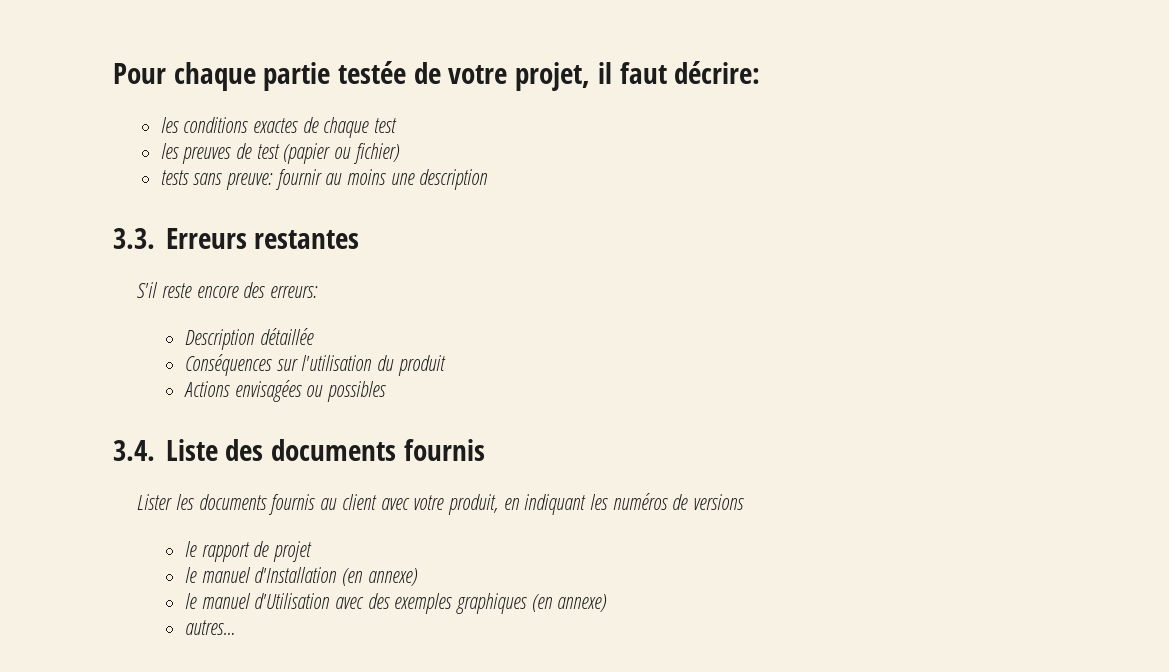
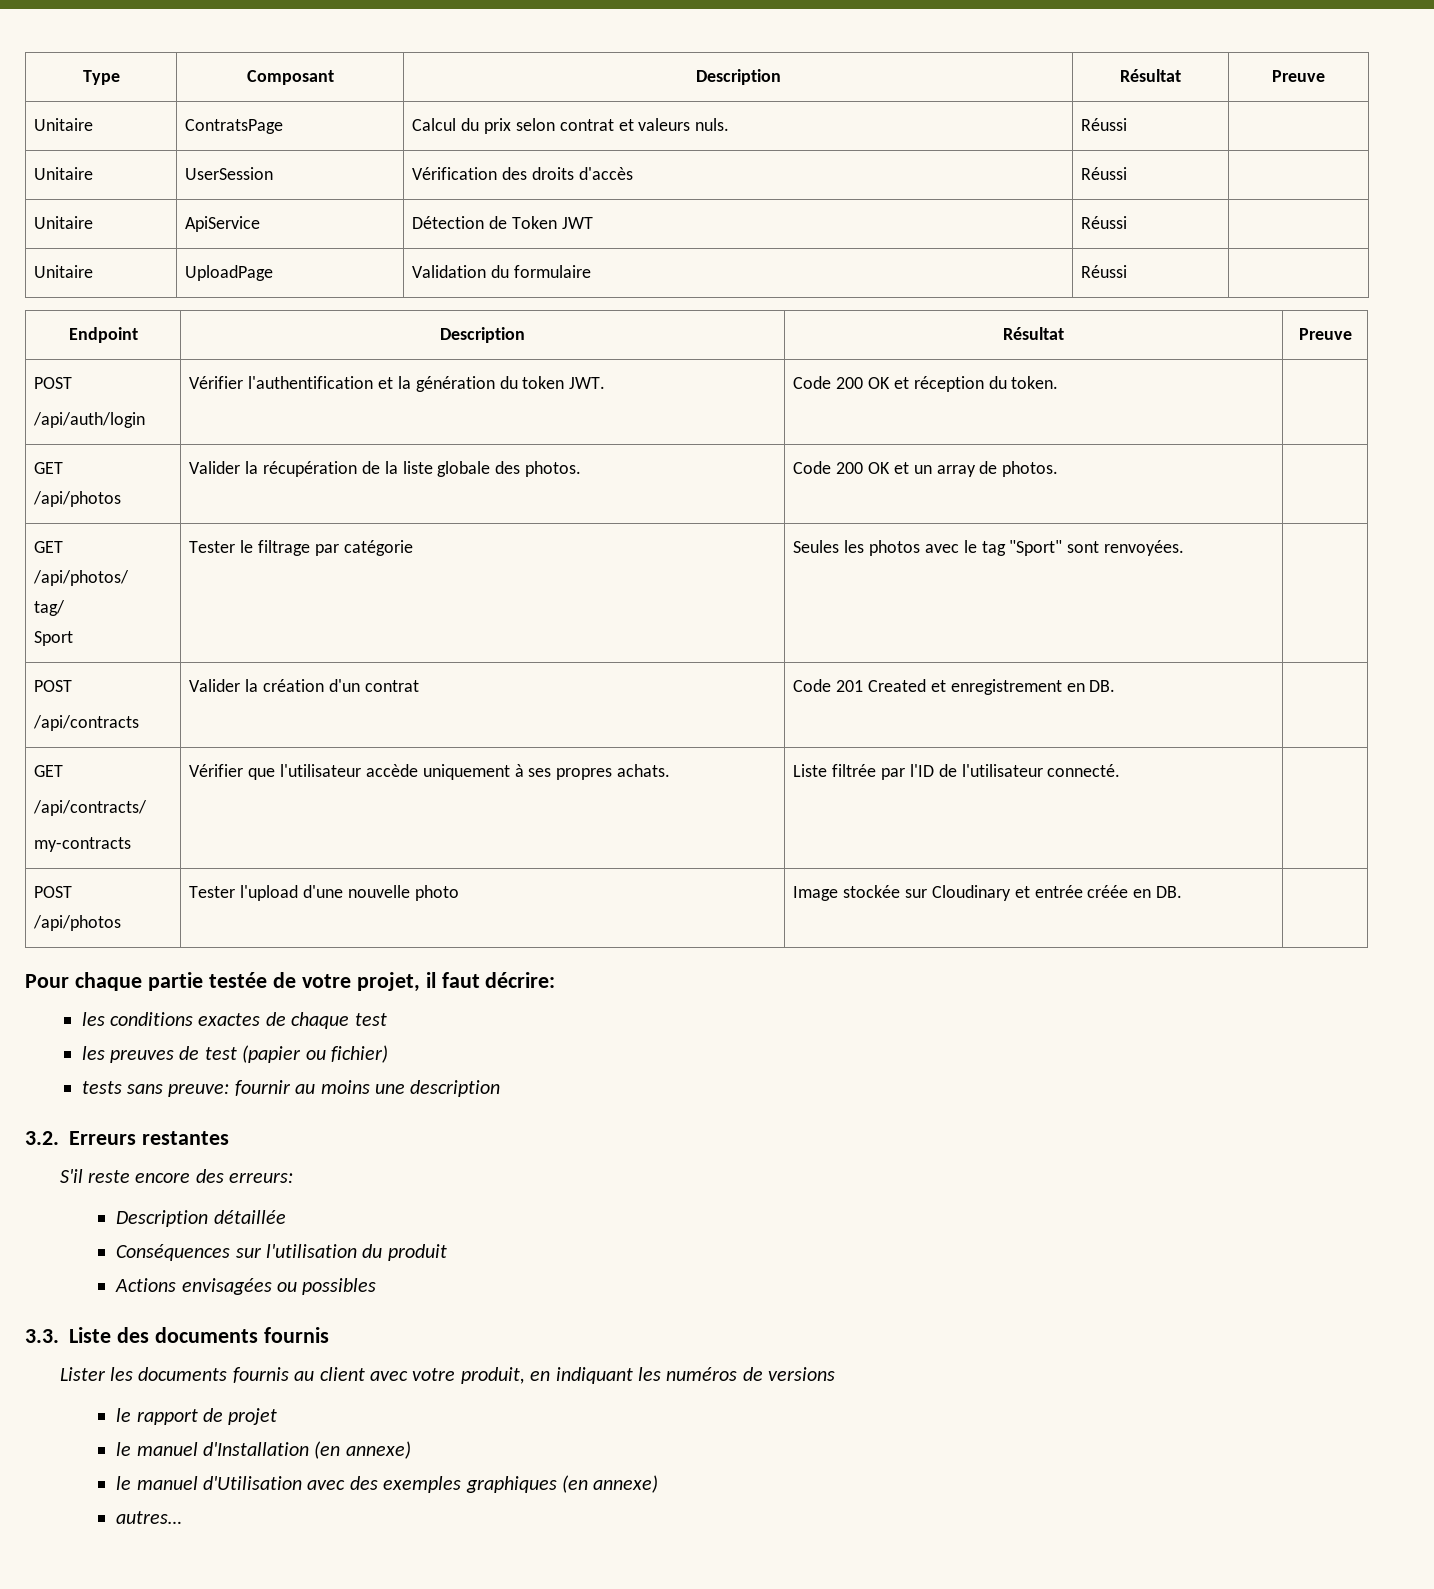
+ Type | Composant | Description | Résultat | Preuve
+ Unitaire | ContratsPage | Calcul du prix selon contrat et valeurs nuls. | Réussi |
+ Unitaire | UserSession | Vérification des droits d'accès | Réussi |
+ Unitaire | ApiService | Détection de Token JWT | Réussi |
+ Unitaire | UploadPage | Validation du formulaire | Réussi |
+ Endpoint | Description | Résultat | Preuve
+ POST
+ /api/auth/login | Vérifier l'authentification et la génération du token JWT. | Code 200 OK et réception du token. |
+ GET
+ /api/photos | Valider la récupération de la liste globale des photos. | Code 200 OK et un array de photos. |
+ GET
+ /api/photos/
+ tag/
+ Sport | Tester le filtrage par catégorie | Seules les photos avec le tag "Sport" sont renvoyées. |
+ POST
+ /api/contracts | Valider la création d'un contrat | Code 201 Created et enregistrement en DB. |
+ GET
+ /api/contracts/
+ my-contracts | Vérifier que l'utilisateur accède uniquement à ses propres achats. | Liste filtrée par l'ID de l'utilisateur connecté. |
+ POST
+ /api/photos | Tester l'upload d'une nouvelle photo | Image stockée sur Cloudinary et entrée créée en DB. |
- 3.3. Erreurs restantes
+ 3.2. Erreurs restantes
- 3.4. Liste des documents fournis
+ 3.3. Liste des documents fournis

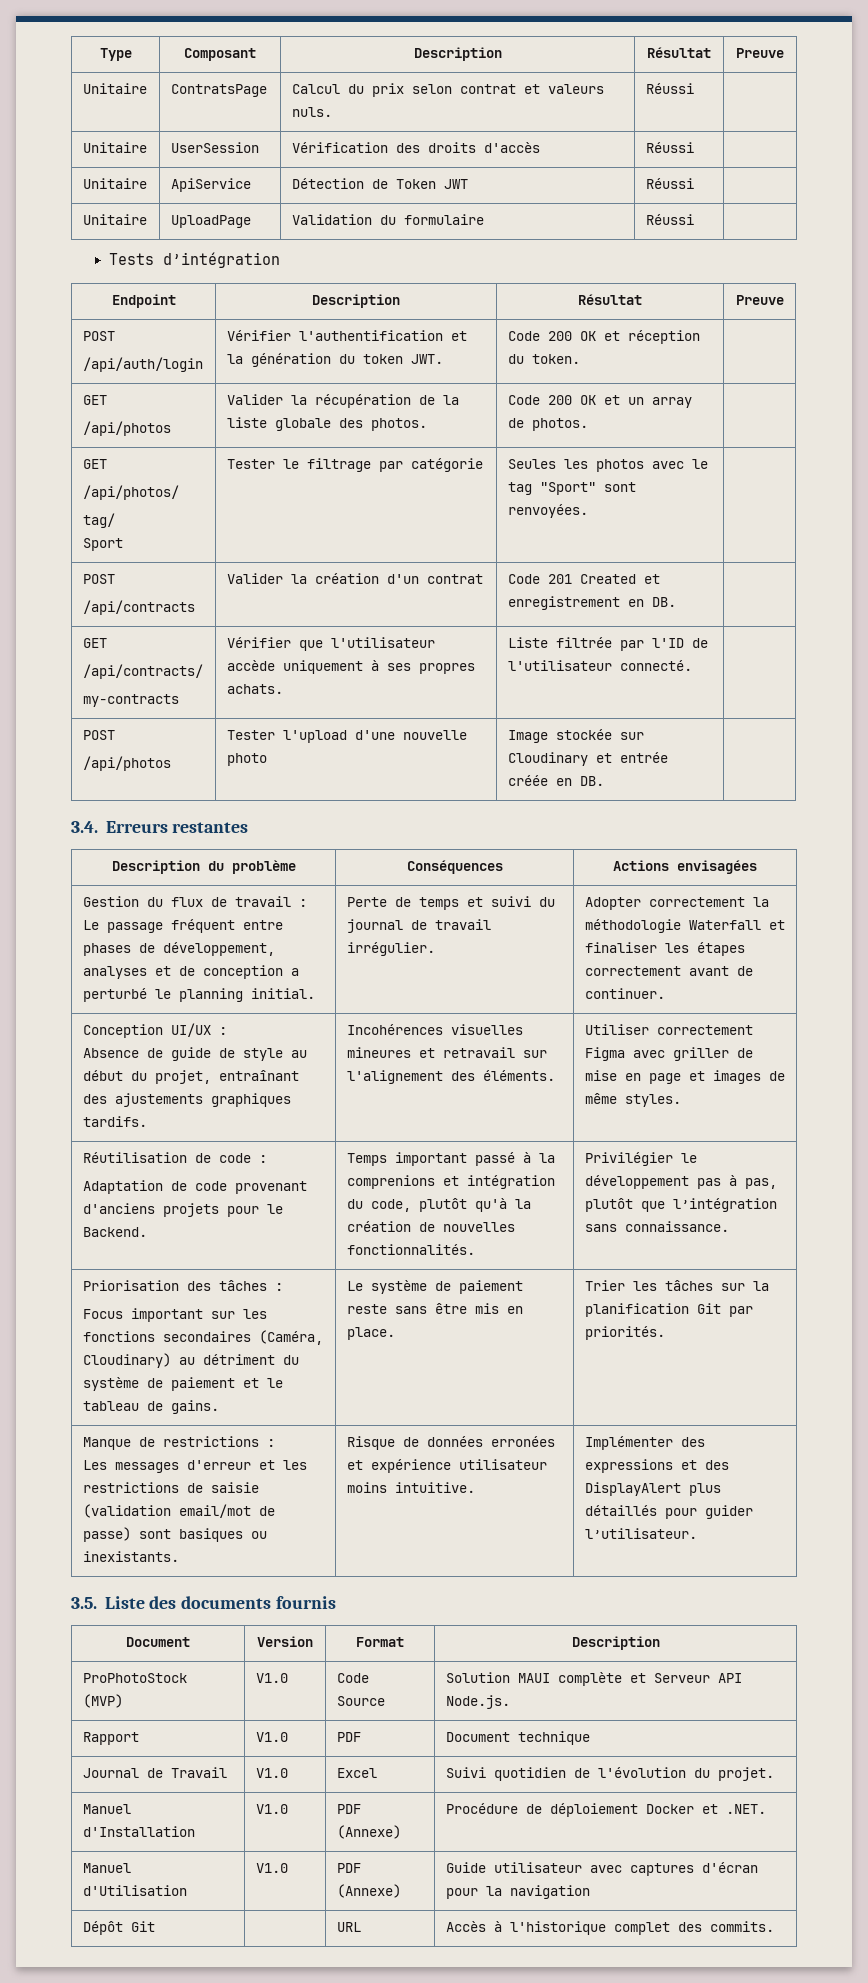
+ Tests d’intégration
- Pour chaque partie testée de votre projet, il faut décrire:
- les conditions exactes de chaque test
- les preuves de test (papier ou fichier)
- tests sans preuve: fournir au moins une description
- 3.2. Erreurs restantes
- S'il reste encore des erreurs:
- Description détaillée
- Conséquences sur l'utilisation du produit
- Actions envisagées ou possibles
- 3.3. Liste des documents fournis
- Lister les documents fournis au client avec votre produit, en indiquant les numéros de versions
- le rapport de projet
- le manuel d'Installation (en annexe)
- le manuel d'Utilisation avec des exemples graphiques (en annexe)
- autres…
+ 3.4. Erreurs restantes
+ Description du problème | Conséquences | Actions envisagées
+ Gestion du flux de travail : Le passage fréquent entre phases de développement, analyses et de conception a perturbé le planning initial. | Perte de temps et suivi du journal de travail irrégulier. | Adopter correctement la méthodologie Waterfall et finaliser les étapes correctement avant de continuer.
+ Conception UI/UX :
+ Absence de guide de style au début du projet, entraînant des ajustements graphiques tardifs. | Incohérences visuelles mineures et retravail sur l'alignement des éléments. | Utiliser correctement Figma avec griller de mise en page et images de même styles.
+ Réutilisation de code :
+ Adaptation de code provenant d'anciens projets pour le Backend. | Temps important passé à la comprenions et intégration du code, plutôt qu'à la création de nouvelles fonctionnalités. | Privilégier le développement pas à pas, plutôt que l’intégration sans connaissance.
+ Priorisation des tâches :
+ Focus important sur les fonctions secondaires (Caméra, Cloudinary) au détriment du système de paiement et le tableau de gains. | Le système de paiement reste sans être mis en place. | Trier les tâches sur la planification Git par priorités.
+ Manque de restrictions :
+ Les messages d'erreur et les restrictions de saisie (validation email/mot de passe) sont basiques ou inexistants. | Risque de données erronées et expérience utilisateur moins intuitive. | Implémenter des expressions et des DisplayAlert plus détaillés pour guider l’utilisateur.
+ 3.5. Liste des documents fournis
+ Document | Version | Format | Description
+ ProPhotoStock (MVP) | V1.0 | Code Source | Solution MAUI complète et Serveur API Node.js.
+ Rapport | V1.0 | PDF | Document technique
+ Journal de Travail | V1.0 | Excel | Suivi quotidien de l'évolution du projet.
+ Manuel d'Installation | V1.0 | PDF (Annexe) | Procédure de déploiement Docker et .NET.
+ Manuel d'Utilisation | V1.0 | PDF (Annexe) | Guide utilisateur avec captures d'écran pour la navigation
+ Dépôt Git | | URL | Accès à l'historique complet des commits.

